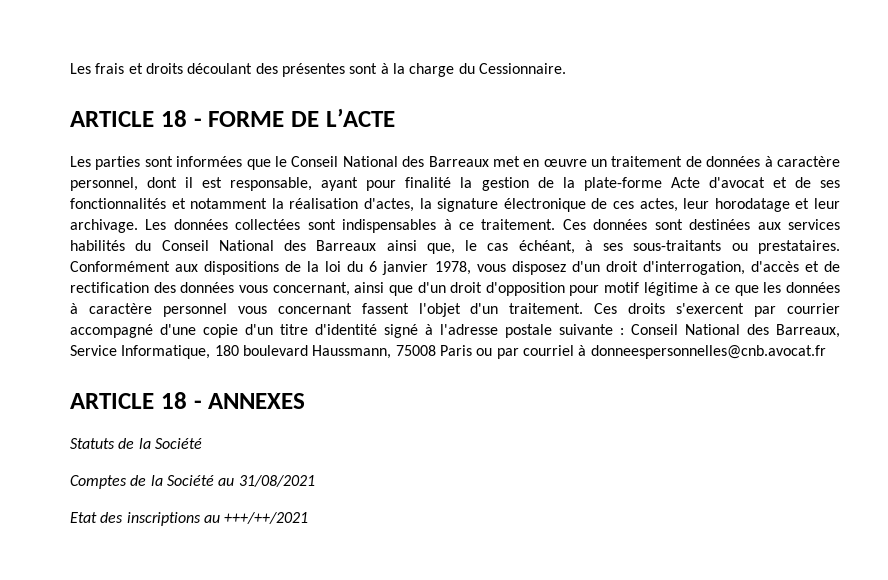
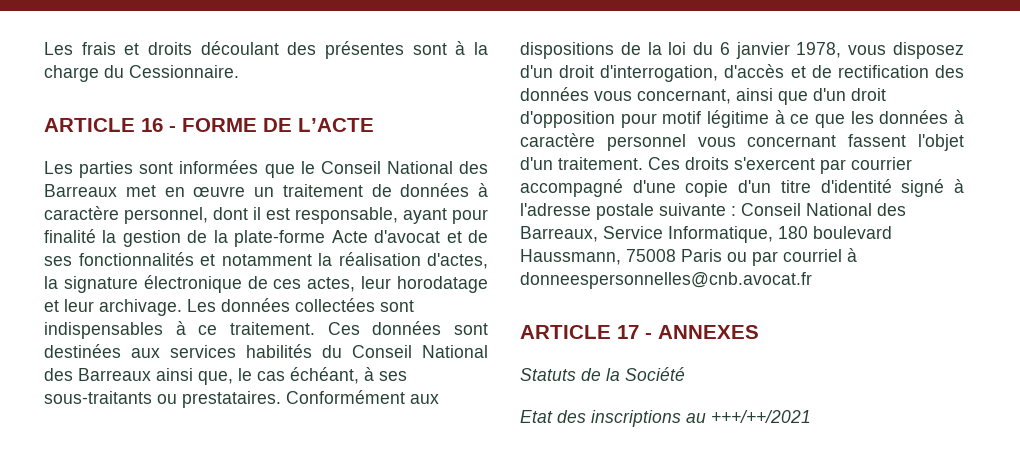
- ARTICLE 18 - FORME DE L’ACTE
+ ARTICLE 16 - FORME DE L’ACTE
- ARTICLE 18 - ANNEXES
+ ARTICLE 17 - ANNEXES
- Comptes de la Société au 31/08/2021

